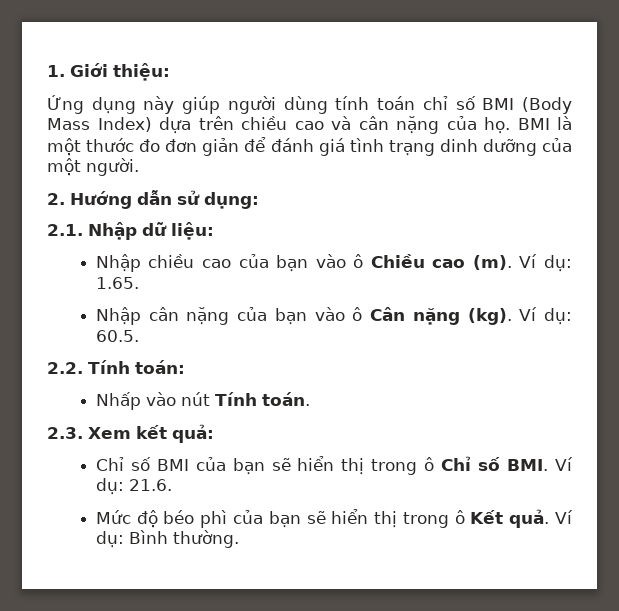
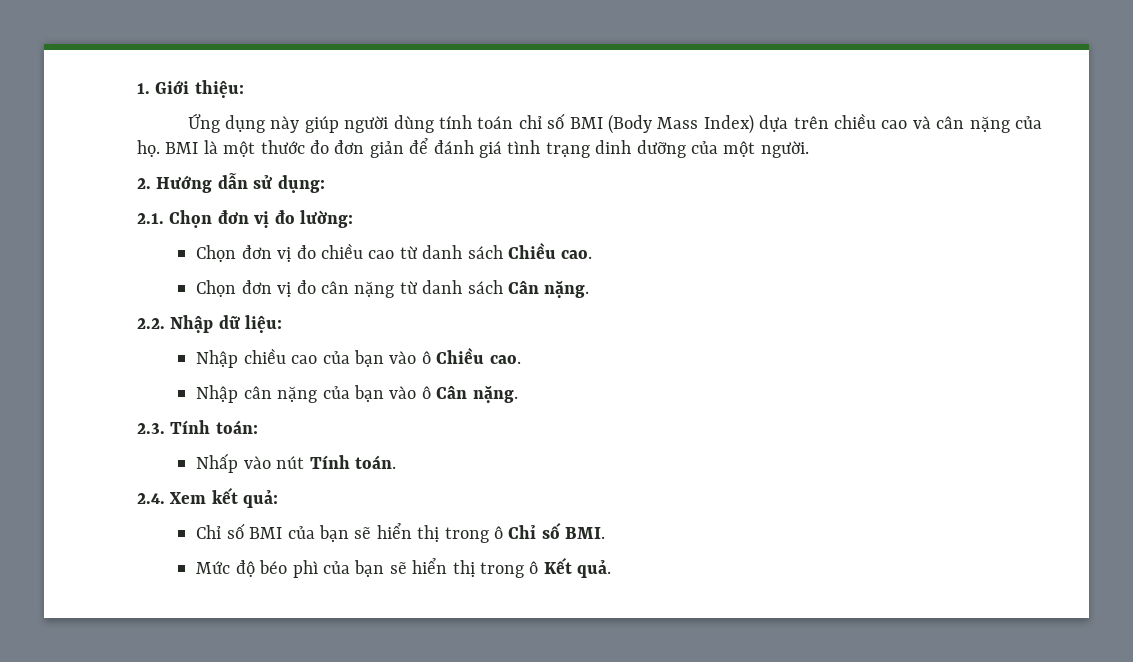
- 2.1. Nhập dữ liệu:
+ 2.1. Chọn đơn vị đo lường:
+ Chọn đơn vị đo chiều cao từ danh sách Chiều cao.
+ Chọn đơn vị đo cân nặng từ danh sách Cân nặng.
+ 2.2. Nhập dữ liệu:
- Nhập chiều cao của bạn vào ô Chiều cao (m). Ví dụ: 1.65.
+ Nhập chiều cao của bạn vào ô Chiều cao.
- Nhập cân nặng của bạn vào ô Cân nặng (kg). Ví dụ: 60.5.
- 2.2. Tính toán:
+ Nhập cân nặng của bạn vào ô Cân nặng.
+ 2.3. Tính toán:
- 2.3. Xem kết quả:
+ 2.4. Xem kết quả:
- Chỉ số BMI của bạn sẽ hiển thị trong ô Chỉ số BMI. Ví dụ: 21.6.
+ Chỉ số BMI của bạn sẽ hiển thị trong ô Chỉ số BMI.
- Ví dụ: Bình thường.

